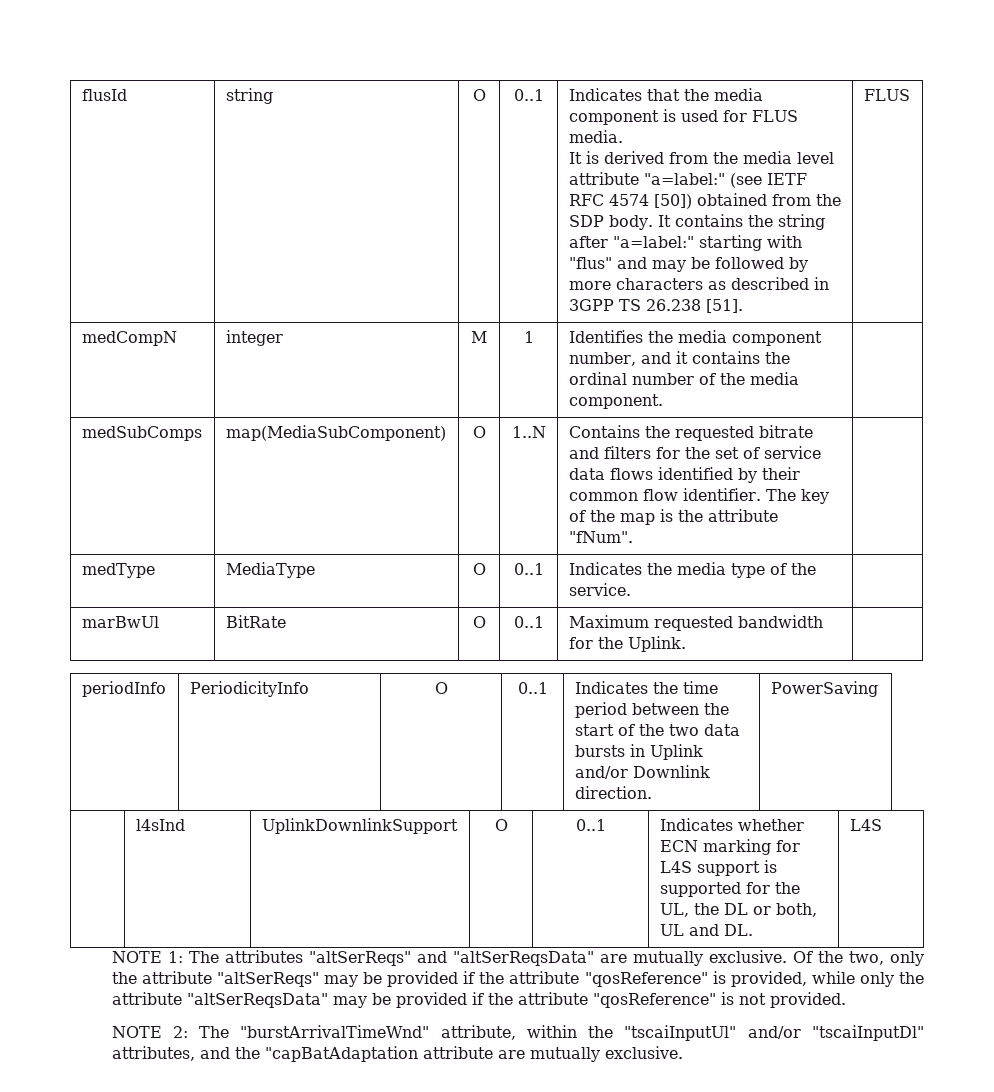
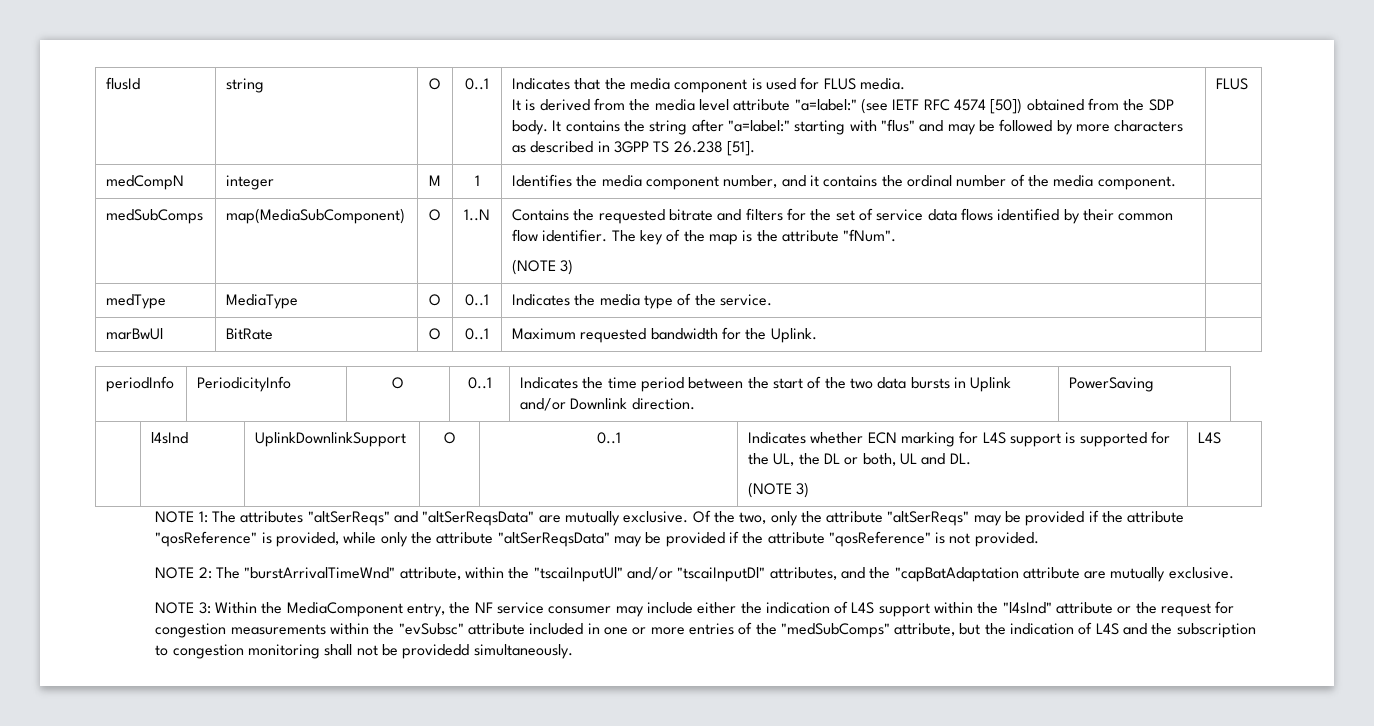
- medSubComps | map(MediaSubComponent) | O | 1..N | Contains the requested bitrate and filters for the set of service data flows identified by their common flow identifier. The key of the map is the attribute "fNum". |
+ medSubComps | map(MediaSubComponent) | O | 1..N | Contains the requested bitrate and filters for the set of service data flows identified by their common flow identifier. The key of the map is the attribute "fNum".
+ (NOTE 3) |
- | l4sInd | UplinkDownlinkSupport | O | 0..1 | Indicates whether ECN marking for L4S support is supported for the UL, the DL or both, UL and DL. | L4S
+ | l4sInd | UplinkDownlinkSupport | O | 0..1 | Indicates whether ECN marking for L4S support is supported for the UL, the DL or both, UL and DL.
+ (NOTE 3) | L4S
+ NOTE 3: Within the MediaComponent entry, the NF service consumer may include either the indication of L4S support within the "l4sInd" attribute or the request for congestion measurements within the "evSubsc" attribute included in one or more entries of the "medSubComps" attribute, but the indication of L4S and the subscription to congestion monitoring shall not be providedd simultaneously.

